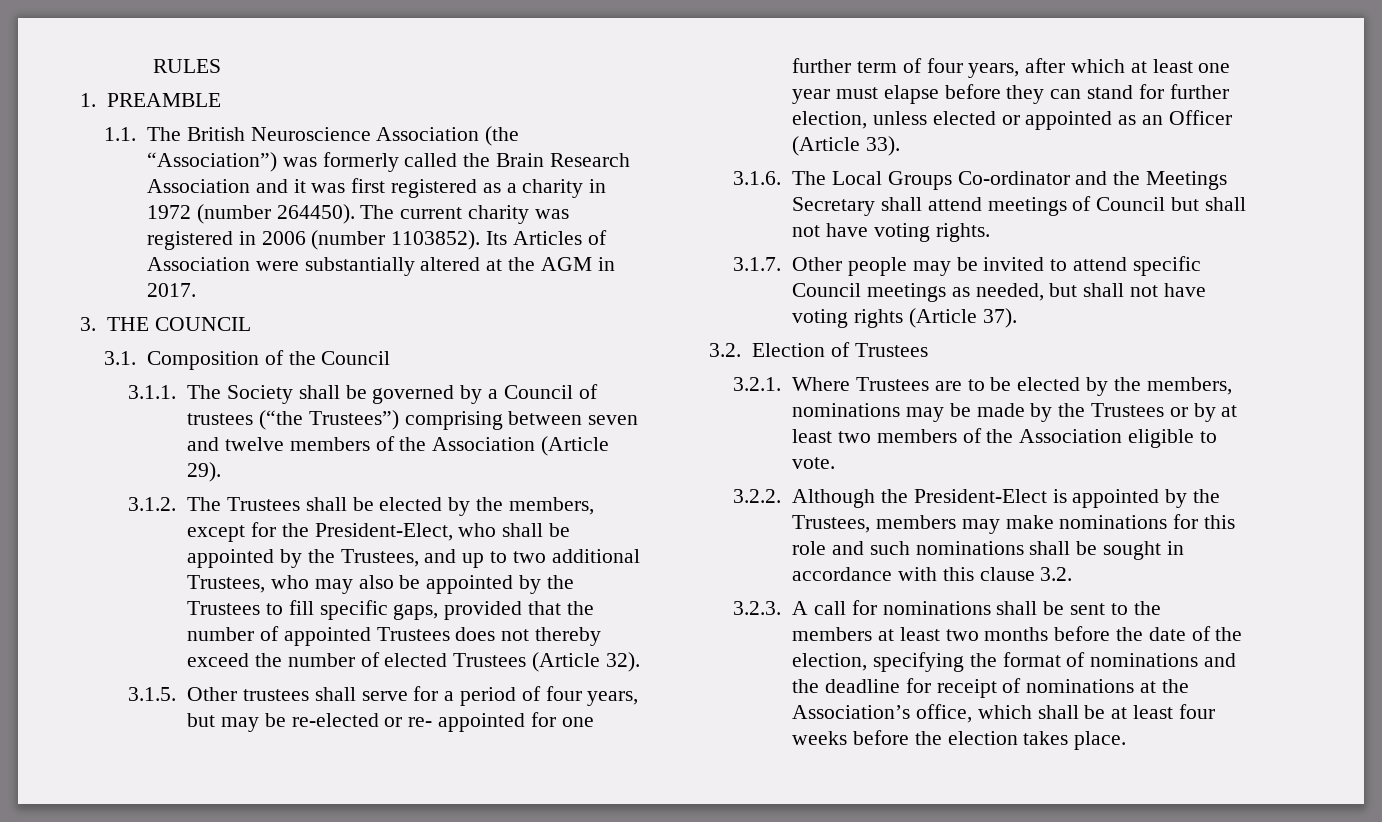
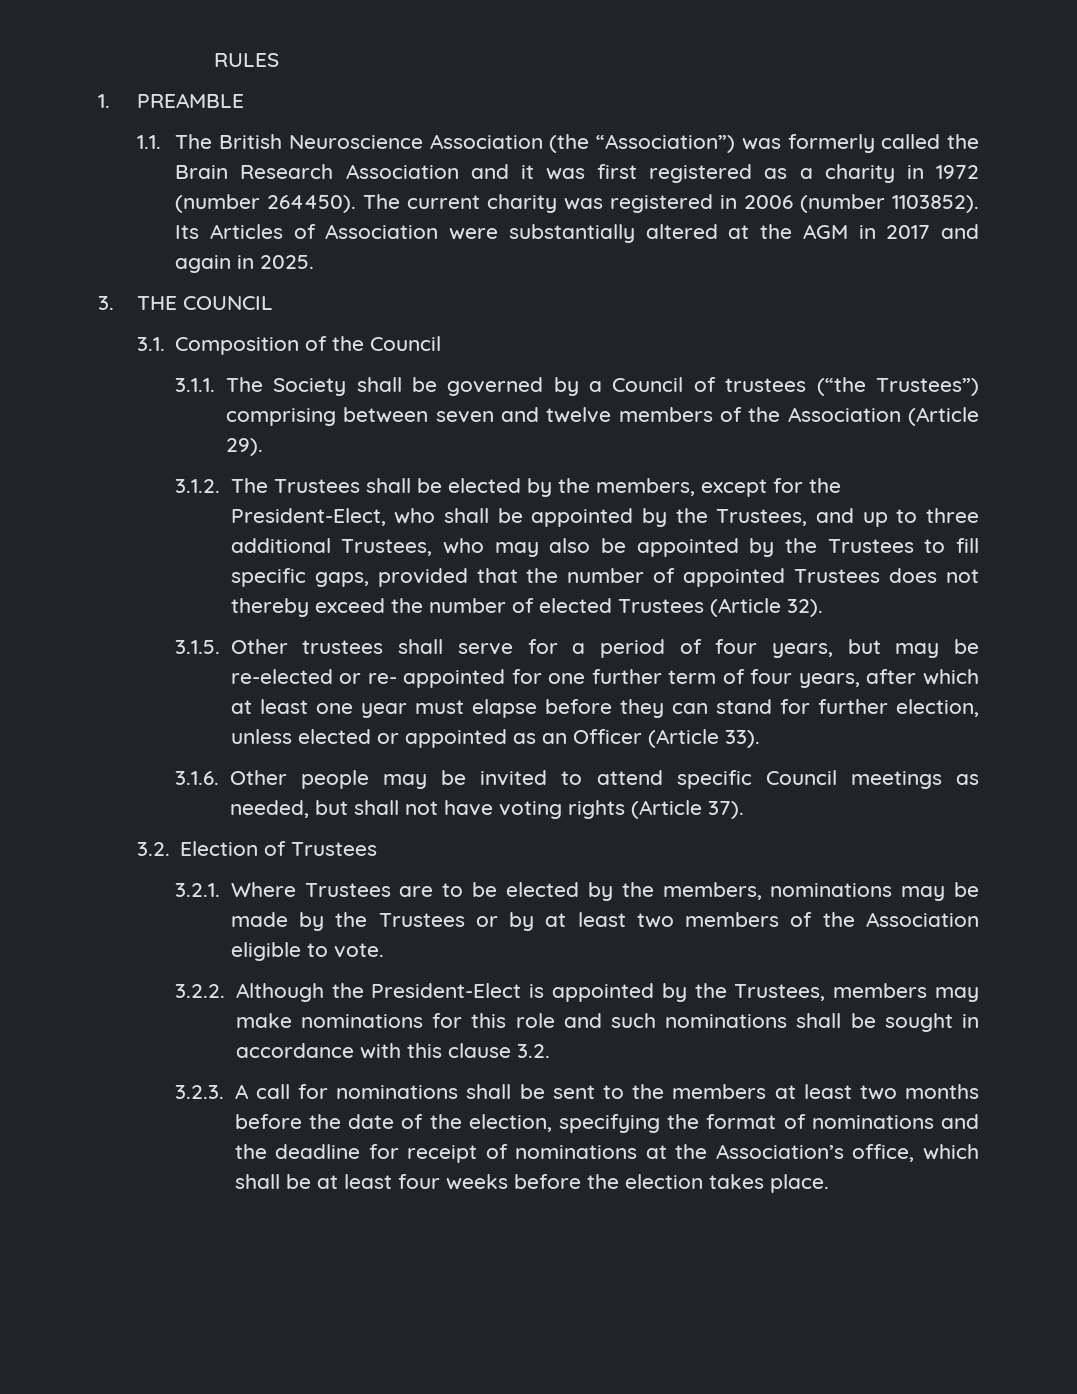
- Its Articles of Association were substantially altered at the AGM in 2017.
+ Its Articles of Association were substantially altered at the AGM in 2017 and again in 2025.
- 3.1.2. The Trustees shall be elected by the members, except for the President-Elect, who shall be appointed by the Trustees, and up to two additional Trustees, who may also be appointed by the Trustees to fill specific gaps, provided that the number of appointed Trustees does not thereby exceed the number of elected Trustees (Article 32).
+ 3.1.2. The Trustees shall be elected by the members, except for the President-Elect, who shall be appointed by the Trustees, and up to three additional Trustees, who may also be appointed by the Trustees to fill specific gaps, provided that the number of appointed Trustees does not thereby exceed the number of elected Trustees (Article 32).
- 3.1.6. The Local Groups Co-ordinator and the Meetings Secretary shall attend meetings of Council but shall not have voting rights.
- 3.1.7. Other people may be invited to attend specific Council meetings as needed, but shall not have voting rights (Article 37).
+ 3.1.6. Other people may be invited to attend specific Council meetings as needed, but shall not have voting rights (Article 37).

